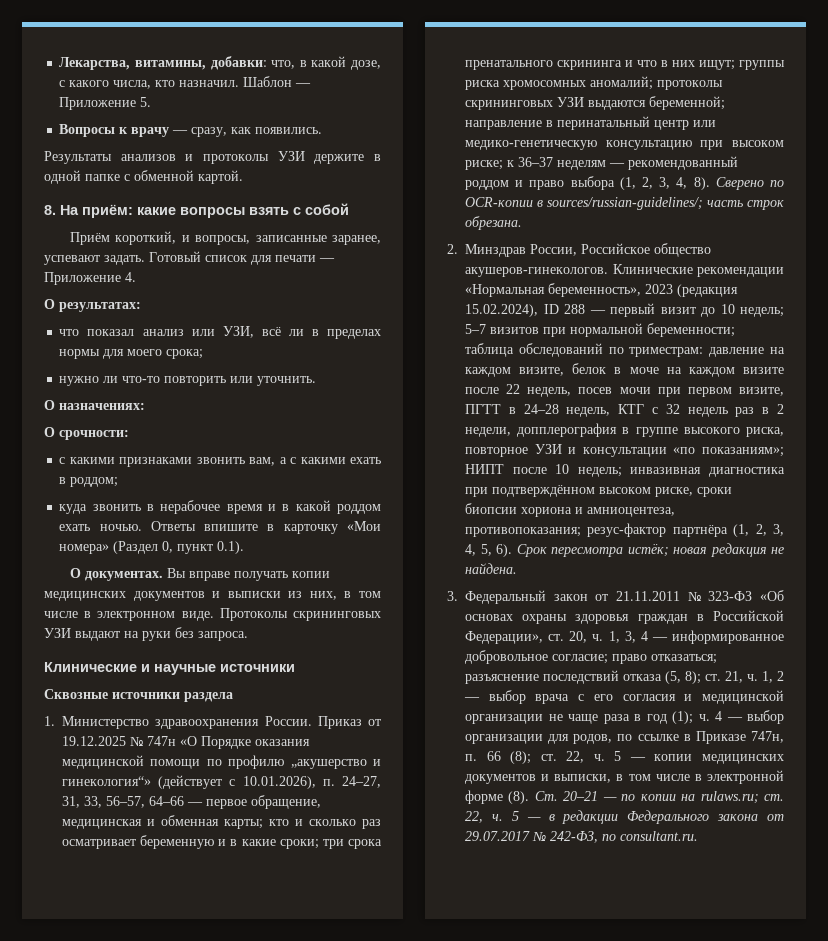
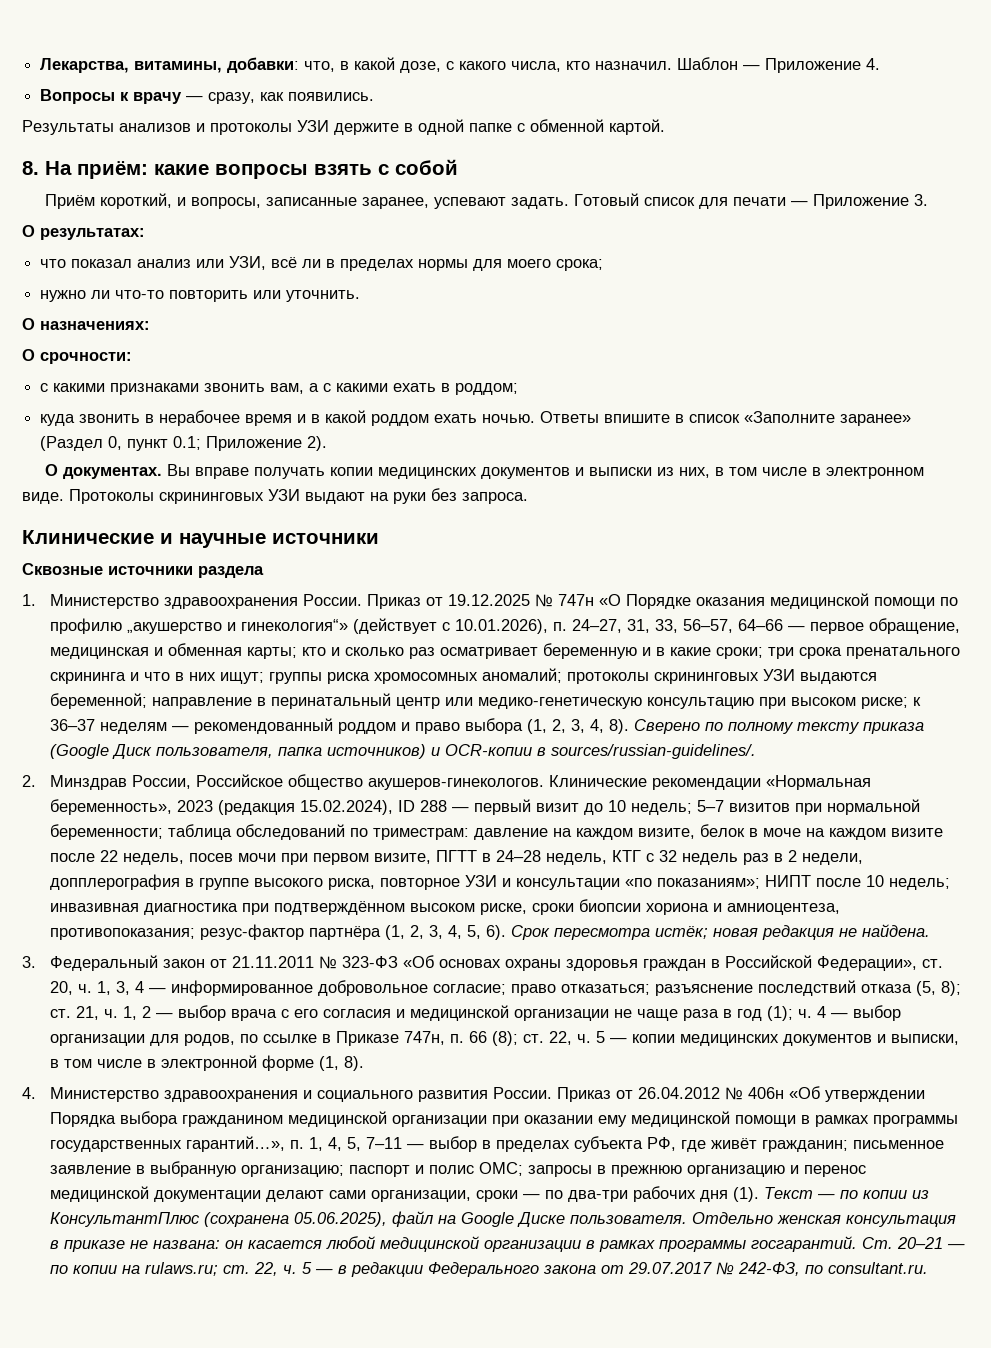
- Шаблон — Приложение 5.
+ Шаблон — Приложение 4.
- Готовый список для печати — Приложение 4.
+ Готовый список для печати — Приложение 3.
- Ответы впишите в карточку «Мои номера» (Раздел 0, пункт 0.1).
+ Ответы впишите в список «Заполните заранее» (Раздел 0, пункт 0.1; Приложение 2).
- Сверено по OCR-копии в sources/russian-guidelines/; часть строк обрезана.
+ Сверено по полному тексту приказа (Google Диск пользователя, папка источников) и OCR-копии в sources/russian-guidelines/.
- ст. 22, ч. 5 — копии медицинских документов и выписки, в том числе в электронной форме (8).
+ ст. 22, ч. 5 — копии медицинских документов и выписки, в том числе в электронной форме (1, 8).
+ 4. Министерство здравоохранения и социального развития России. Приказ от 26.04.2012 № 406н «Об утверждении Порядка выбора гражданином медицинской организации при оказании ему медицинской помощи в рамках программы государственных гарантий…», п. 1, 4, 5, 7–11 — выбор в пределах субъекта РФ, где живёт гражданин; письменное заявление в выбранную организацию; паспорт и полис ОМС; запросы в прежнюю организацию и перенос медицинской документации делают сами организации, сроки — по два-три рабочих дня (1). Текст — по копии из КонсультантПлюс (сохранена 05.06.2025), файл на Google Диске пользователя. Отдельно женская консультация в приказе не названа: он касается любой медицинской организации в рамках программы госгарантий.

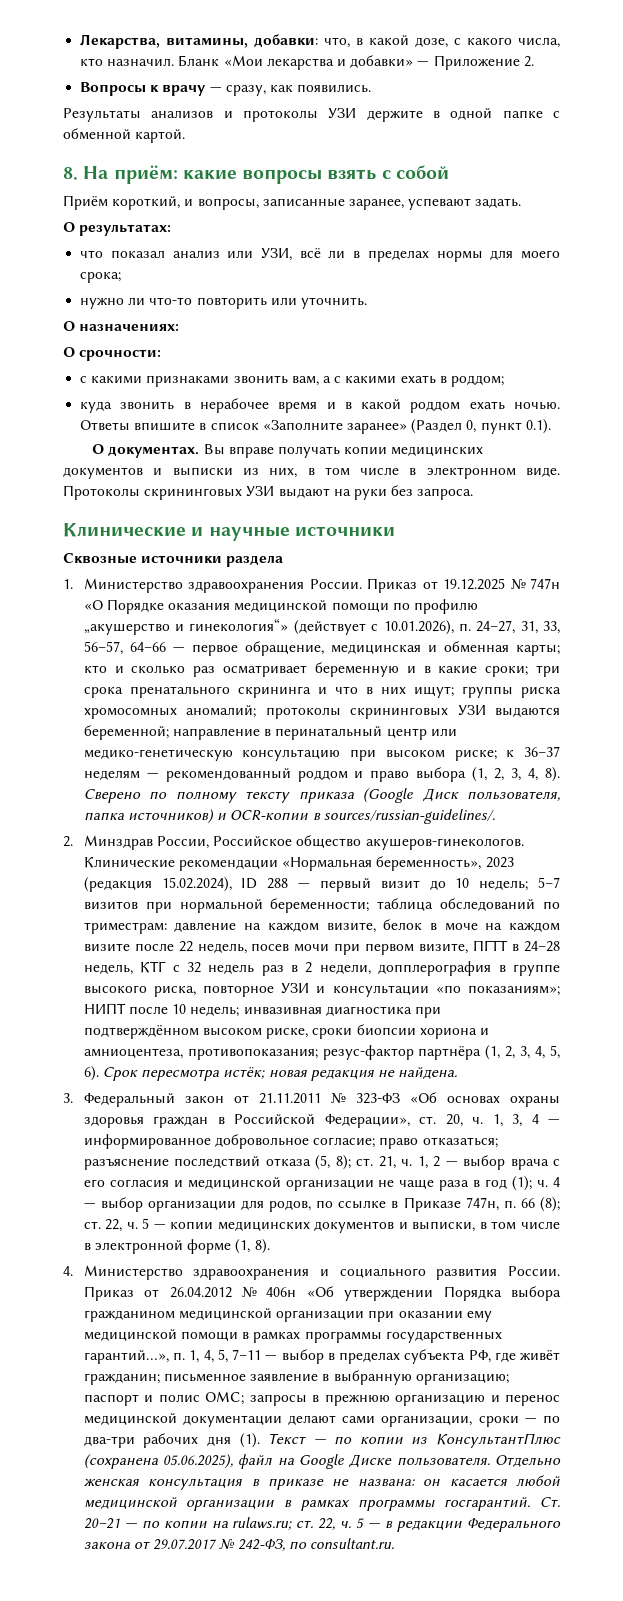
- Шаблон — Приложение 4.
+ Бланк «Мои лекарства и добавки» — Приложение 2.
- Готовый список для печати — Приложение 3.
- Ответы впишите в список «Заполните заранее» (Раздел 0, пункт 0.1; Приложение 2).
+ Ответы впишите в список «Заполните заранее» (Раздел 0, пункт 0.1).

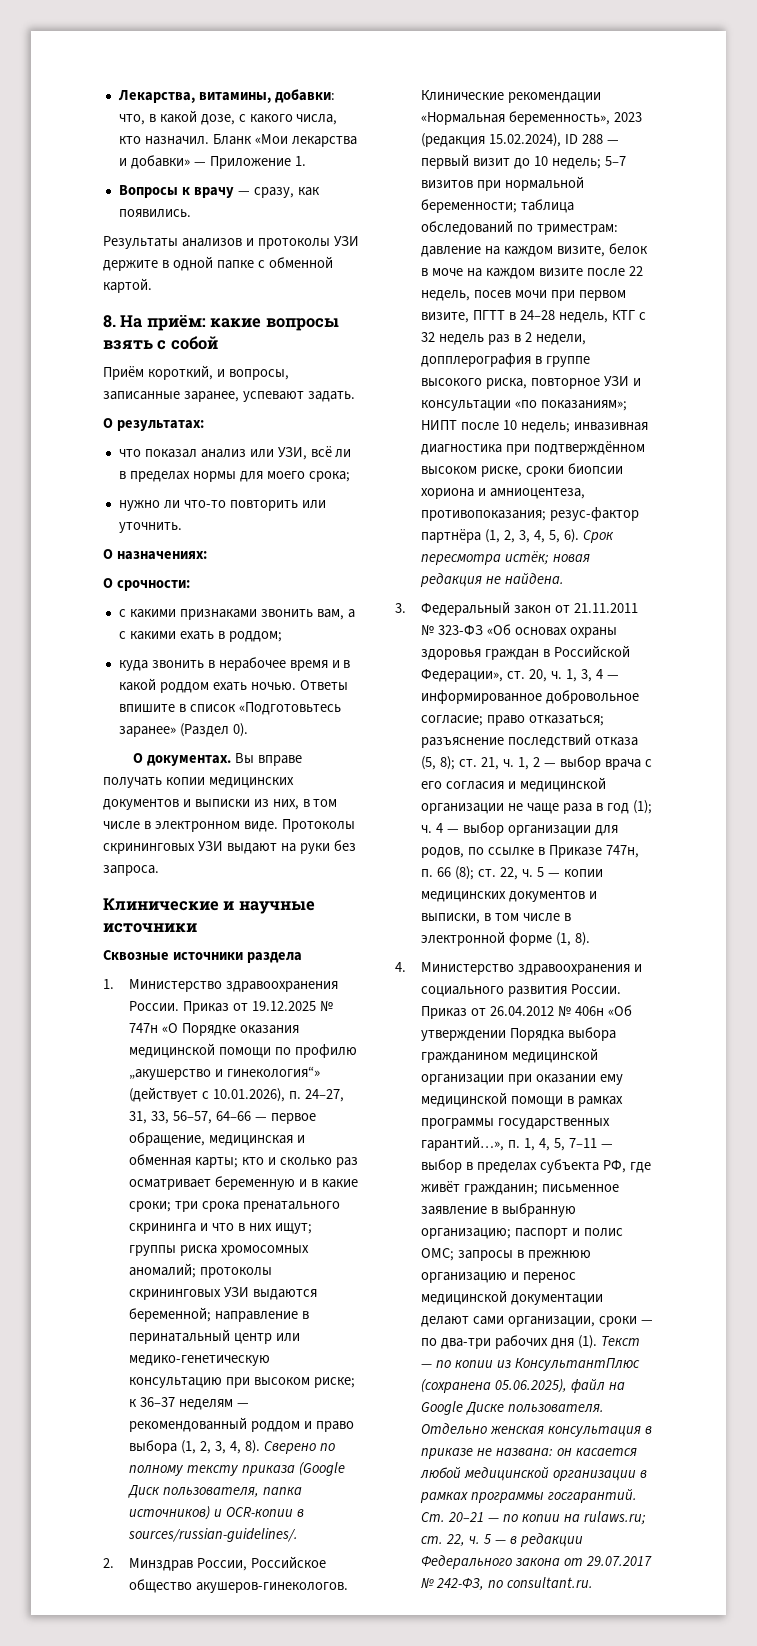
- Бланк «Мои лекарства и добавки» — Приложение 2.
+ Бланк «Мои лекарства и добавки» — Приложение 1.
- Ответы впишите в список «Заполните заранее» (Раздел 0, пункт 0.1).
+ Ответы впишите в список «Подготовьтесь заранее» (Раздел 0).

